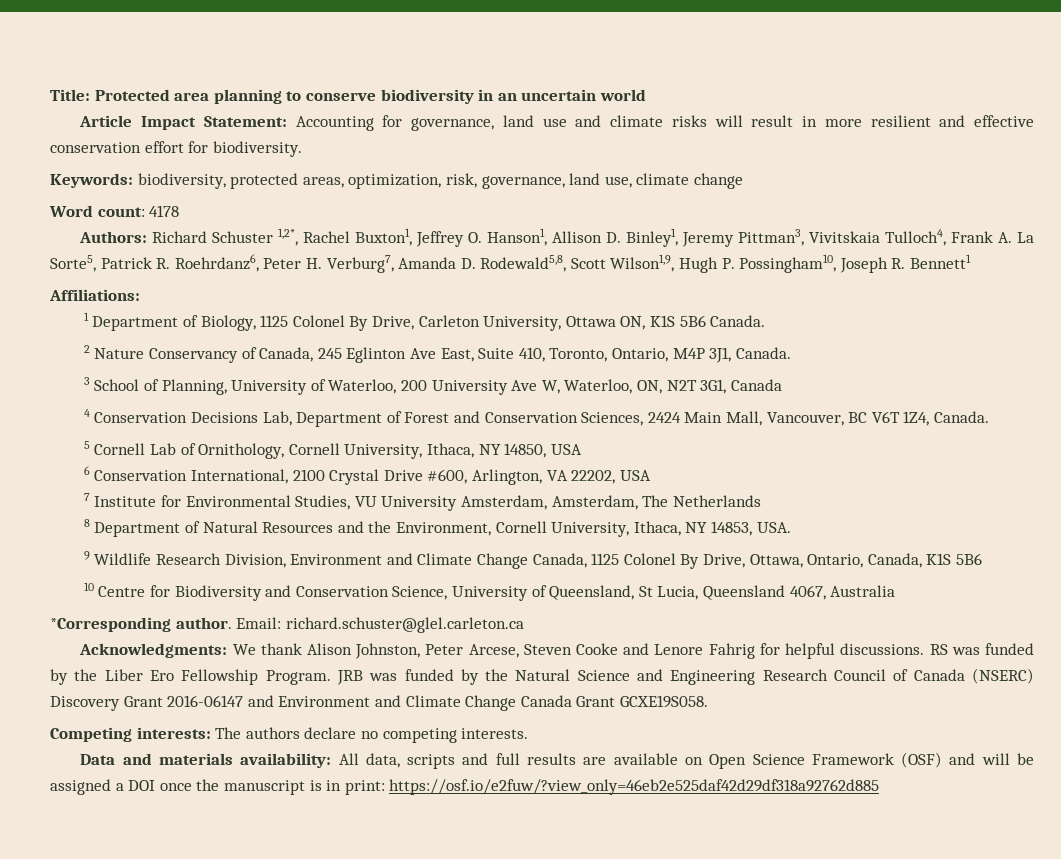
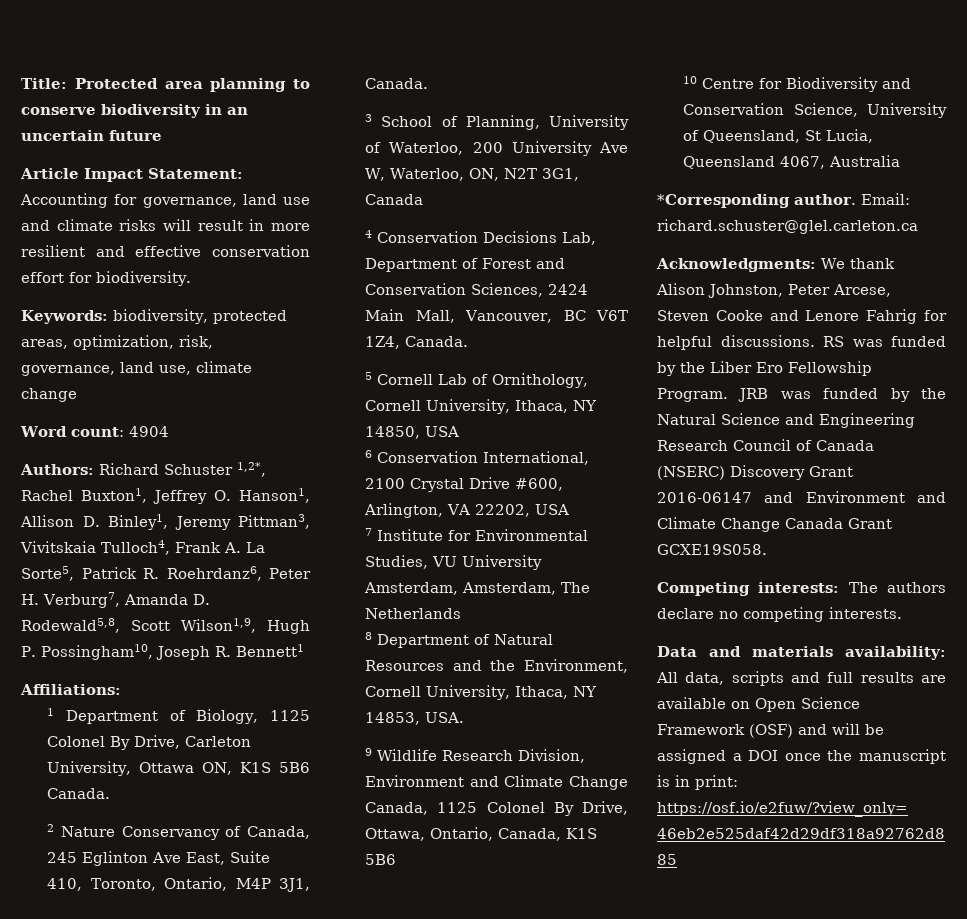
- Title: Protected area planning to conserve biodiversity in an uncertain world
+ Title: Protected area planning to conserve biodiversity in an uncertain future
- Word count: 4178
+ Word count: 4904

